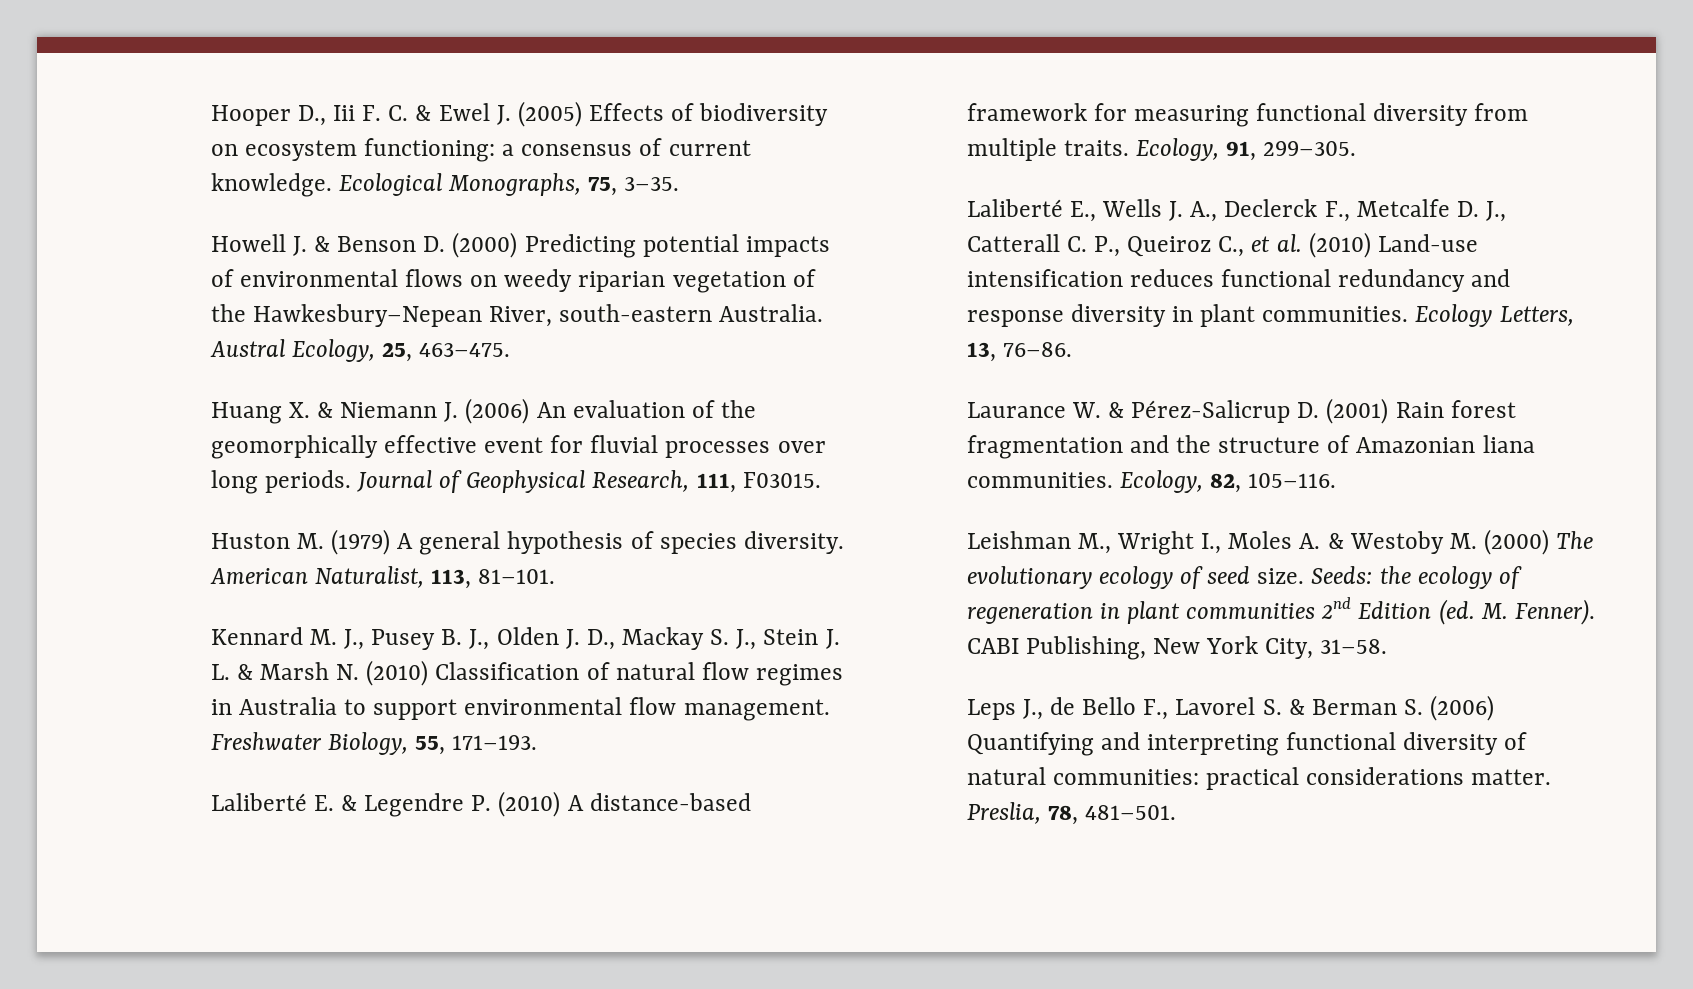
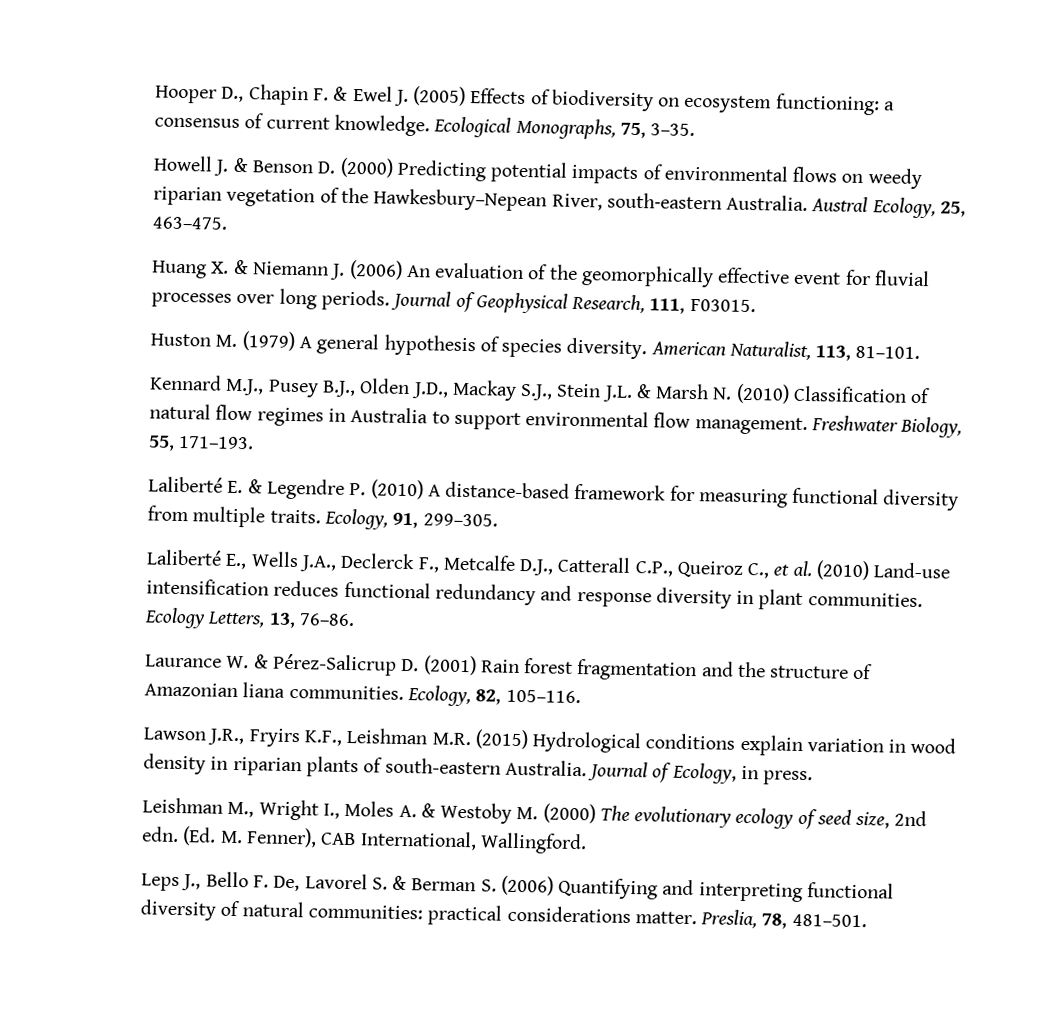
- Hooper D., Iii F. C. & Ewel J. (2005) Effects of biodiversity on ecosystem functioning: a consensus of current knowledge.
+ Hooper D., Chapin F. & Ewel J. (2005) Effects of biodiversity on ecosystem functioning: a consensus of current knowledge.
- Kennard M. J., Pusey B. J., Olden J. D., Mackay S. J., Stein J. L. & Marsh N. (2010) Classification of natural flow regimes in Australia to support environmental flow management.
+ Kennard M.J., Pusey B.J., Olden J.D., Mackay S.J., Stein J.L. & Marsh N. (2010) Classification of natural flow regimes in Australia to support environmental flow management.
- Laliberté E., Wells J. A., Declerck F., Metcalfe D. J., Catterall C. P., Queiroz C., et al. (2010) Land-use intensification reduces functional redundancy and response diversity in plant communities.
+ Laliberté E., Wells J.A., Declerck F., Metcalfe D.J., Catterall C.P., Queiroz C., et al. (2010) Land-use intensification reduces functional redundancy and response diversity in plant communities.
+ Lawson J.R., Fryirs K.F., Leishman M.R. (2015) Hydrological conditions explain variation in wood density in riparian plants of south-eastern Australia. Journal of Ecology, in press.
- Leishman M., Wright I., Moles A. & Westoby M. (2000) The evolutionary ecology of seed size. Seeds: the ecology of regeneration in plant communities 2nd Edition (ed. M. Fenner). CABI Publishing, New York City, 31–58.
+ Leishman M., Wright I., Moles A. & Westoby M. (2000) The evolutionary ecology of seed size, 2nd edn. (Ed. M. Fenner), CAB International, Wallingford.
- Leps J., de Bello F., Lavorel S. & Berman S. (2006) Quantifying and interpreting functional diversity of natural communities: practical considerations matter.
+ Leps J., Bello F. De, Lavorel S. & Berman S. (2006) Quantifying and interpreting functional diversity of natural communities: practical considerations matter.

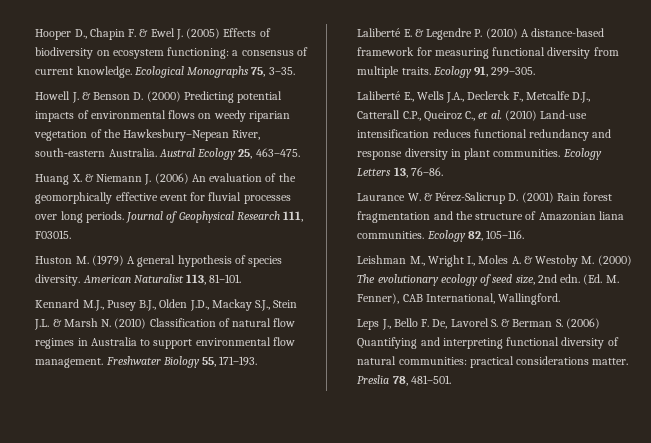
- Ecological Monographs, 75, 3–35.
+ Ecological Monographs 75, 3–35.
- Austral Ecology, 25, 463–475.
+ Austral Ecology 25, 463–475.
- Journal of Geophysical Research, 111, F03015.
+ Journal of Geophysical Research 111, F03015.
- American Naturalist, 113, 81–101.
+ American Naturalist 113, 81–101.
- Freshwater Biology, 55, 171–193.
+ Freshwater Biology 55, 171–193.
- Ecology, 91, 299–305.
+ Ecology 91, 299–305.
- Ecology Letters, 13, 76–86.
+ Ecology Letters 13, 76–86.
- Ecology, 82, 105–116.
+ Ecology 82, 105–116.
- Lawson J.R., Fryirs K.F., Leishman M.R. (2015) Hydrological conditions explain variation in wood density in riparian plants of south-eastern Australia. Journal of Ecology, in press.
- Preslia, 78, 481–501.
+ Preslia 78, 481–501.

